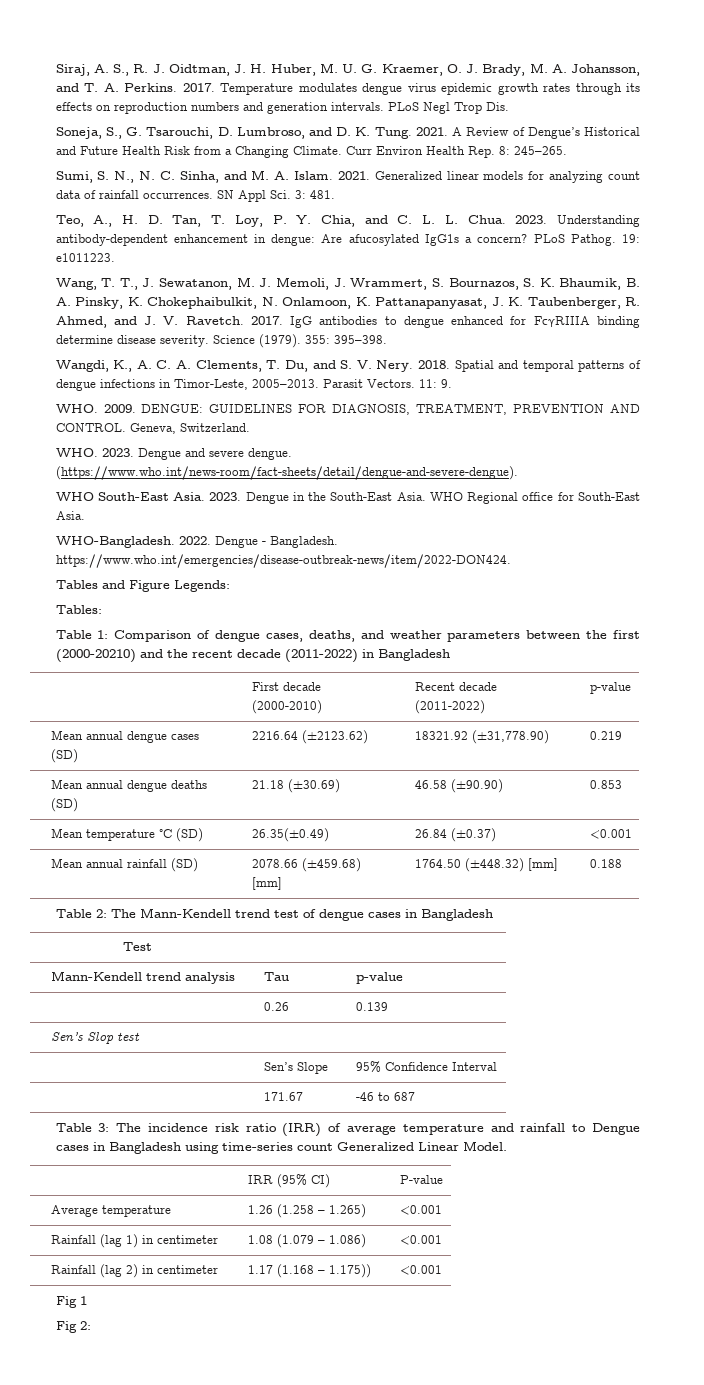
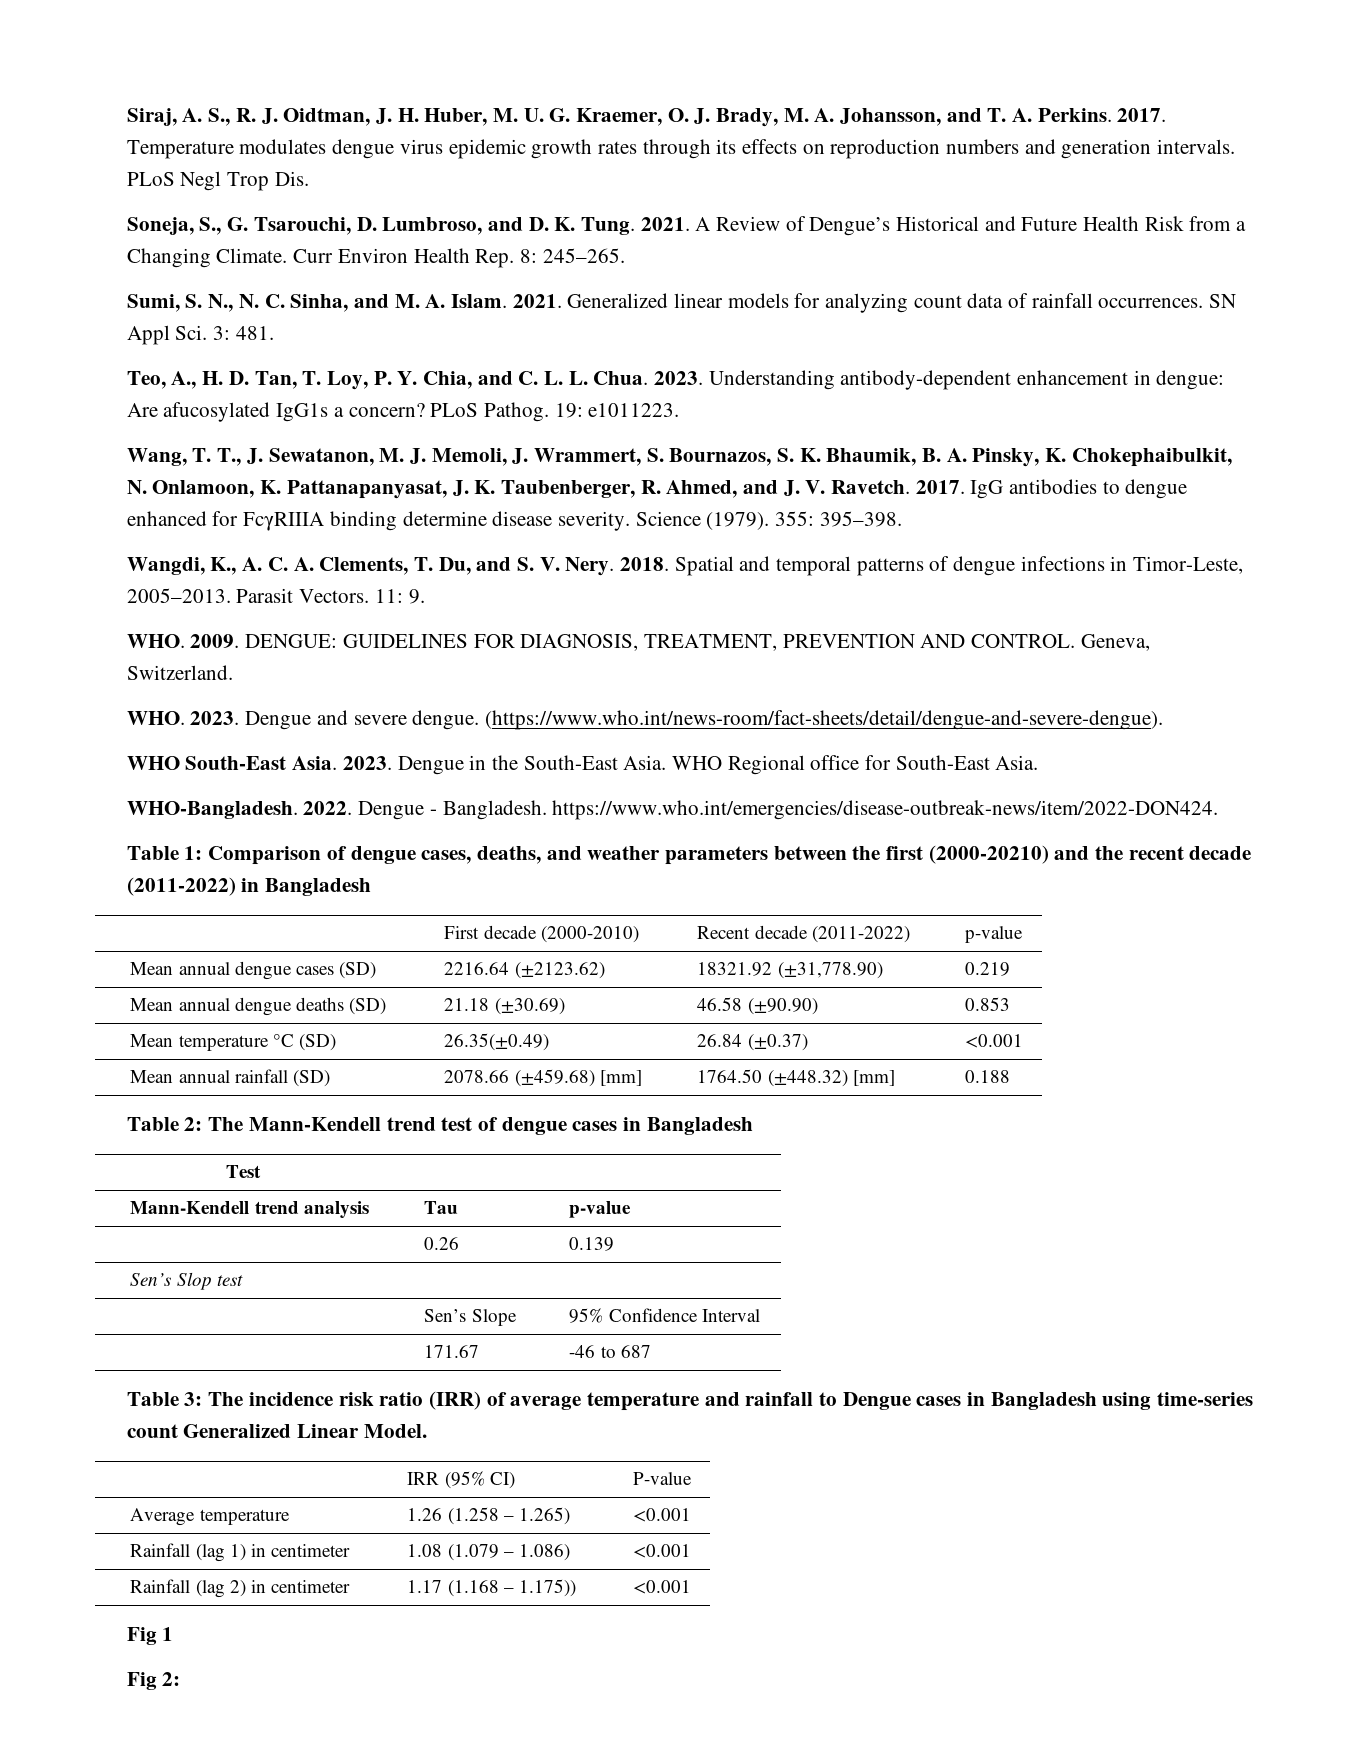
- Tables and Figure Legends:
- Tables:

